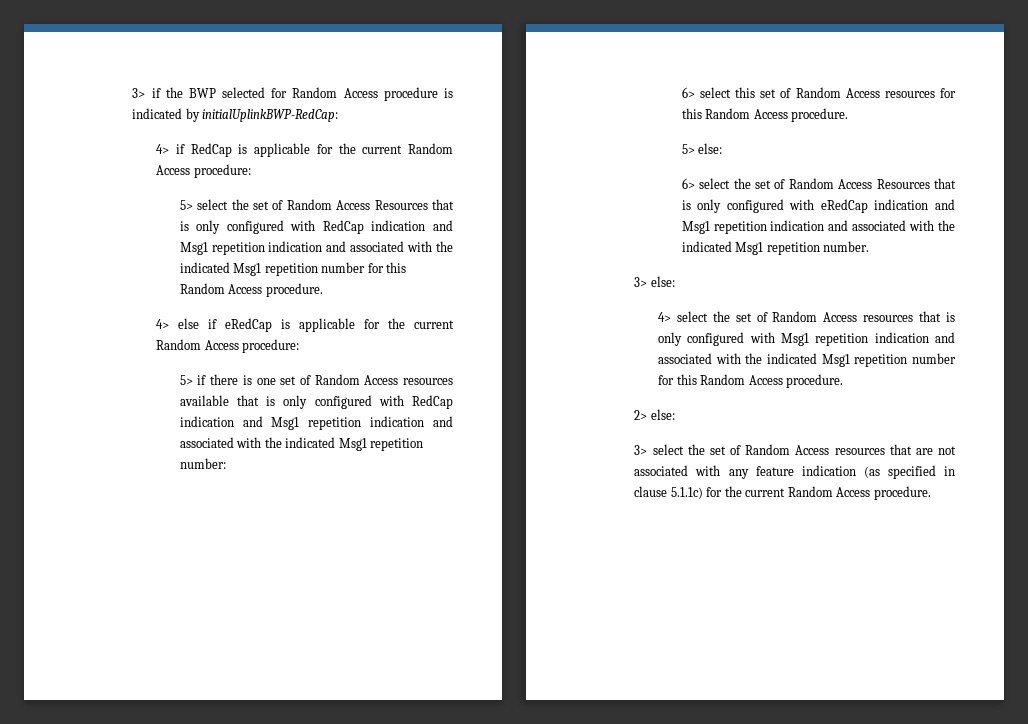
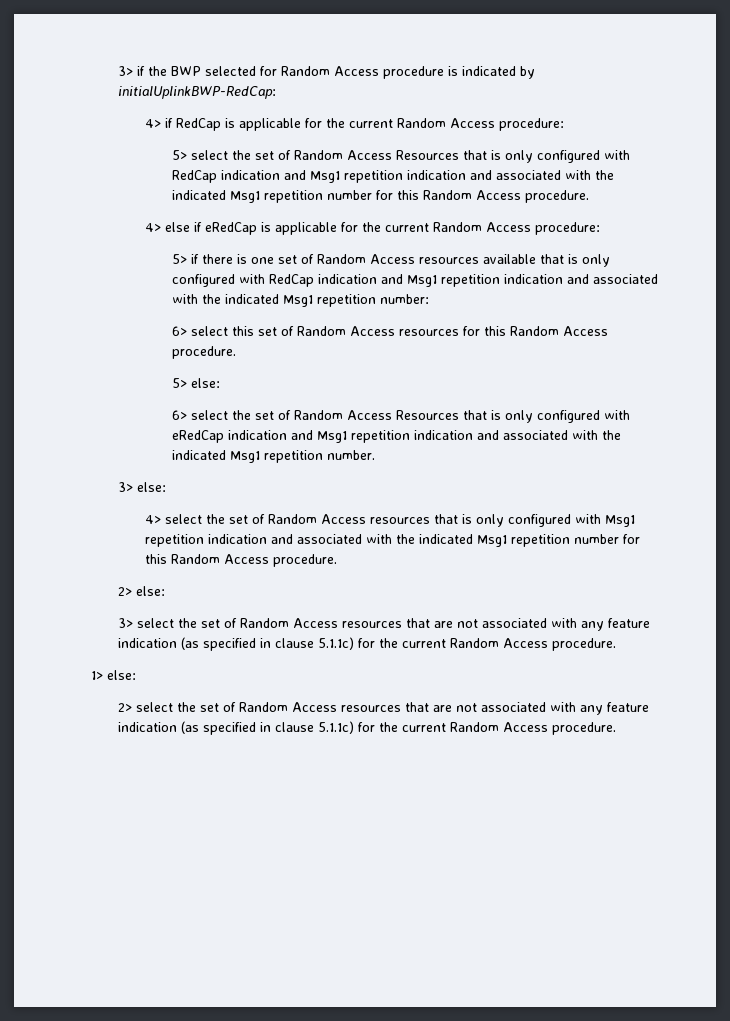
+ 1> else:
+ 2> select the set of Random Access resources that are not associated with any feature indication (as specified in clause 5.1.1c) for the current Random Access procedure.

